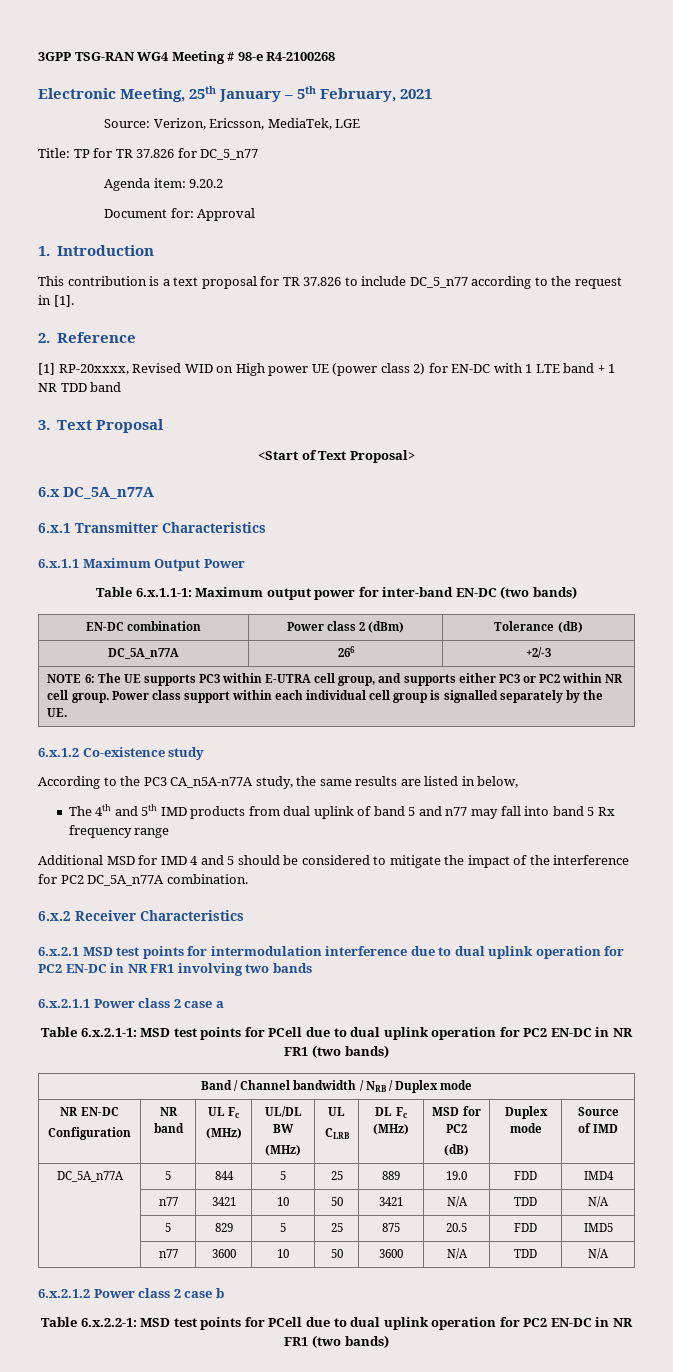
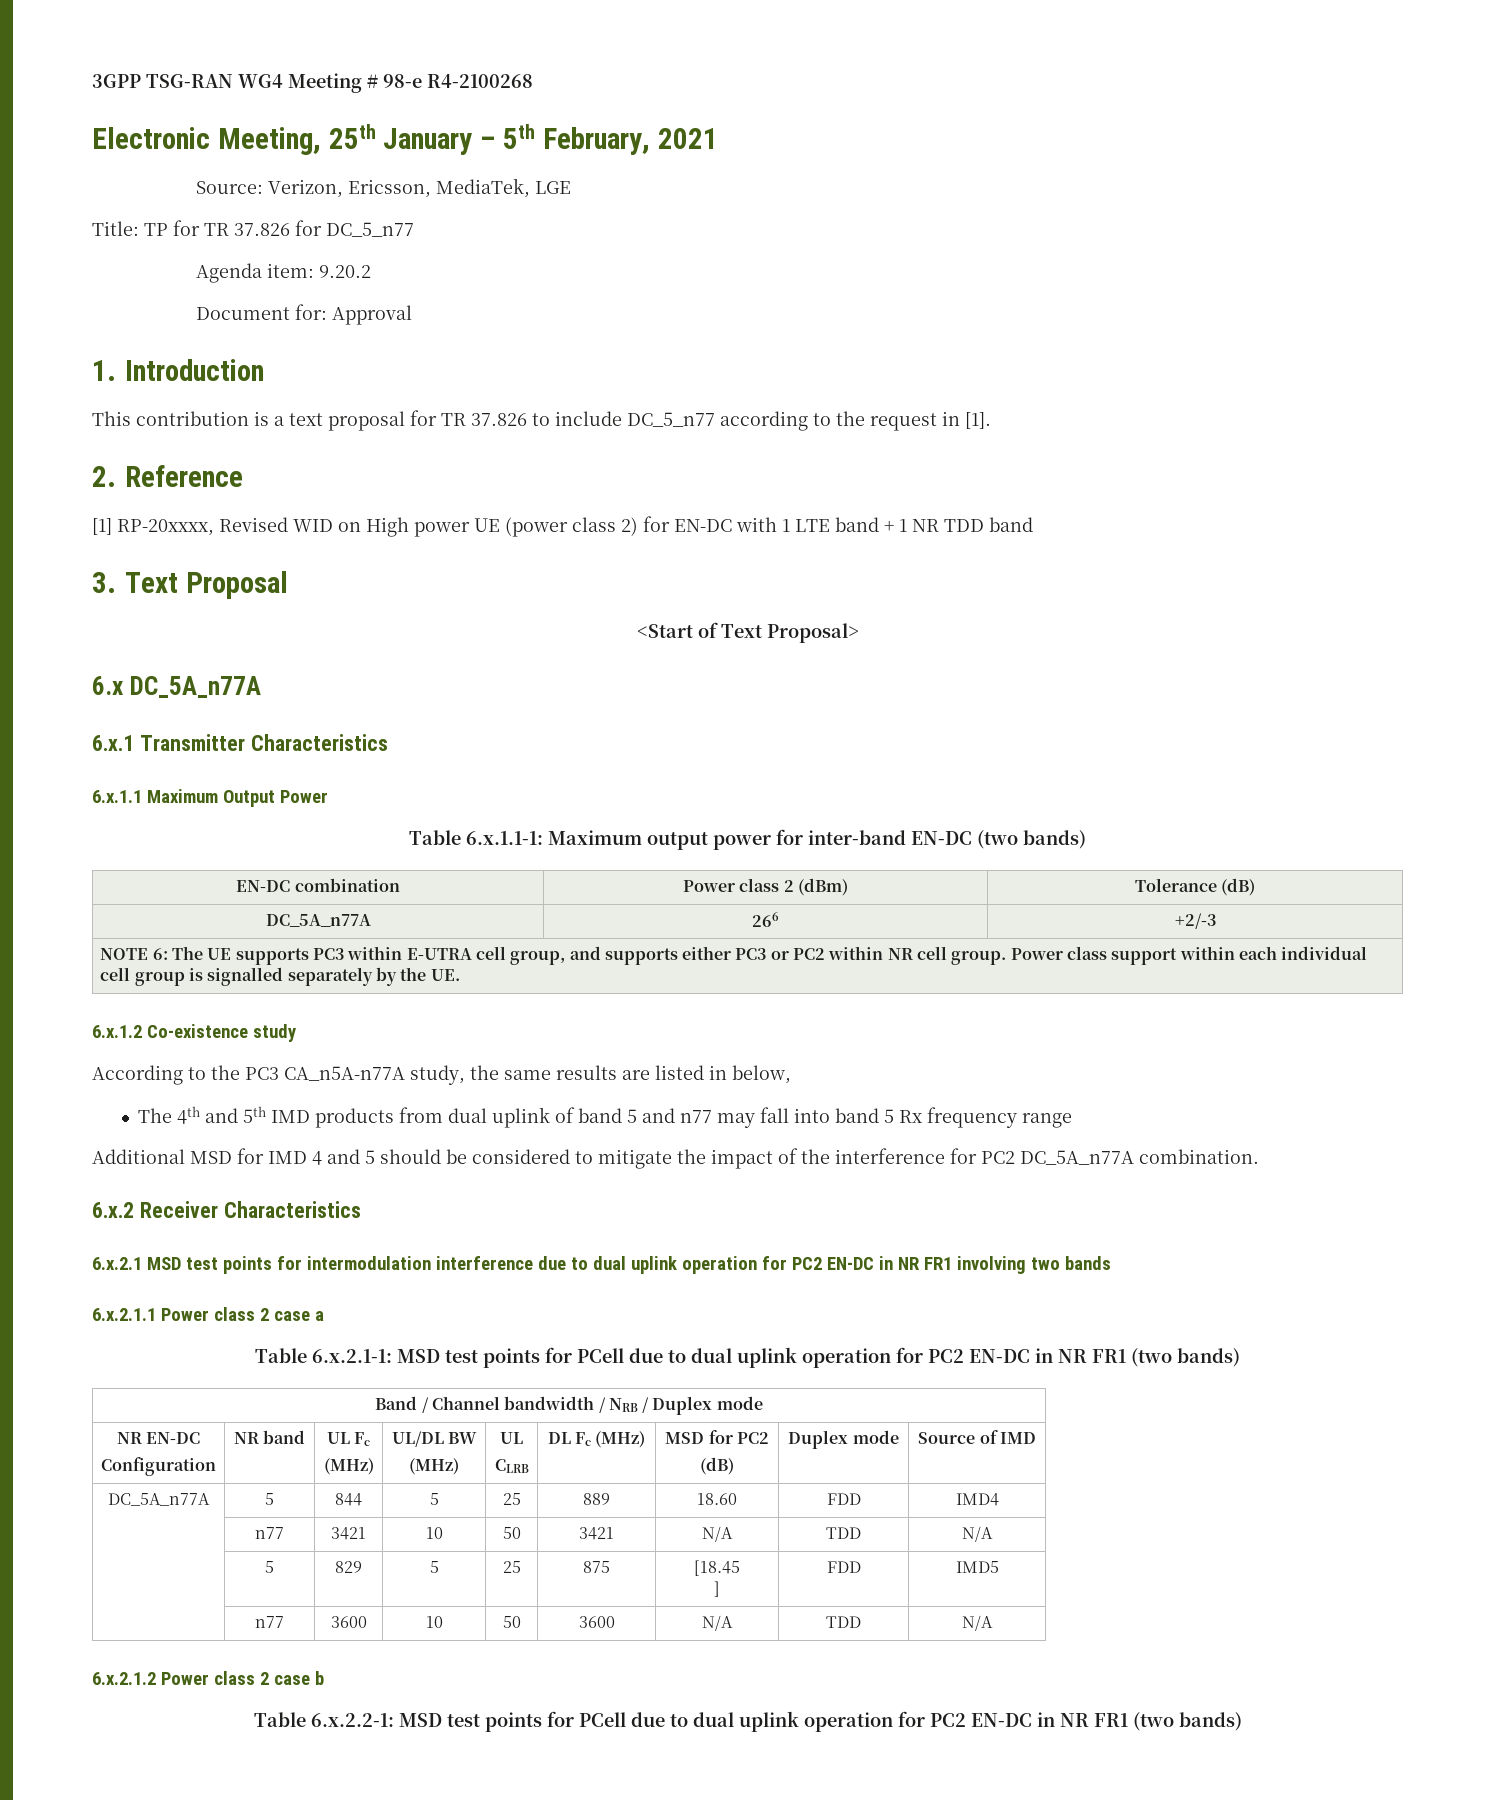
- DC_5A_n77A | 5 | 844 | 5 | 25 | 889 | 19.0 | FDD | IMD4
+ DC_5A_n77A | 5 | 844 | 5 | 25 | 889 | 18.60 | FDD | IMD4
- | 5 | 829 | 5 | 25 | 875 | 20.5 | FDD | IMD5
+ | 5 | 829 | 5 | 25 | 875 | [18.45
+ ] | FDD | IMD5

